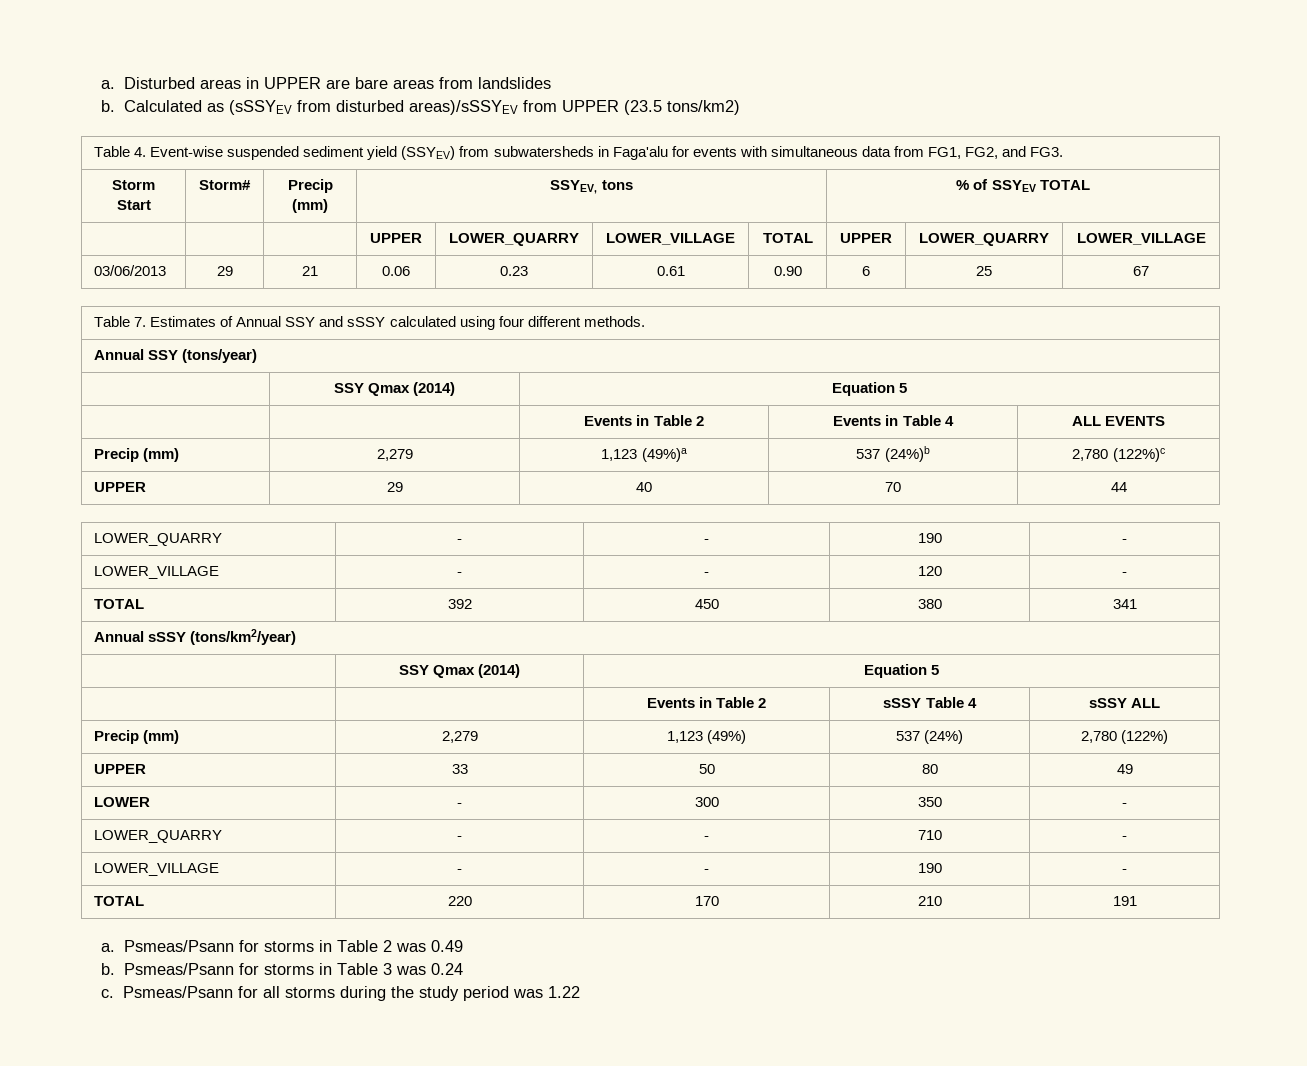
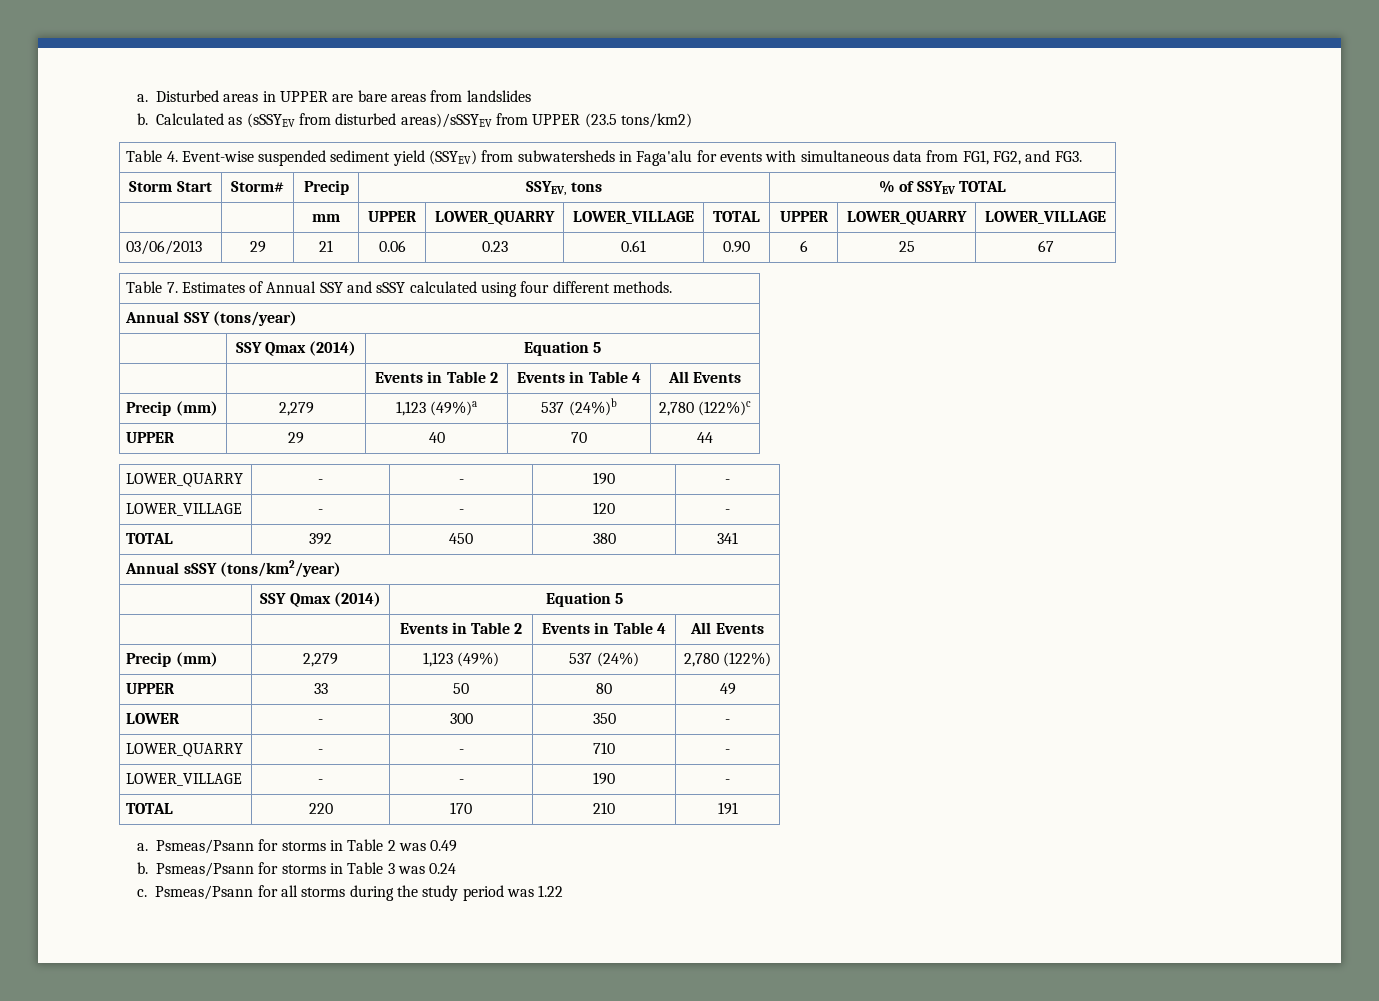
- Storm Start | Storm# | Precip (mm) | SSYEV, tons | % of SSYEV TOTAL
+ Storm Start | Storm# | Precip | SSYEV, tons | % of SSYEV TOTAL
- | | | UPPER | LOWER_QUARRY | LOWER_VILLAGE | TOTAL | UPPER | LOWER_QUARRY | LOWER_VILLAGE
+ | | mm | UPPER | LOWER_QUARRY | LOWER_VILLAGE | TOTAL | UPPER | LOWER_QUARRY | LOWER_VILLAGE
  Annual SSY (tons/year)
  | SSY Qmax (2014) | Equation 5
- | | Events in Table 2 | Events in Table 4 | ALL EVENTS
+ | | Events in Table 2 | Events in Table 4 | All Events
  Annual sSSY (tons/km2/year)
  | SSY Qmax (2014) | Equation 5
- | | Events in Table 2 | sSSY Table 4 | sSSY ALL
+ | | Events in Table 2 | Events in Table 4 | All Events

